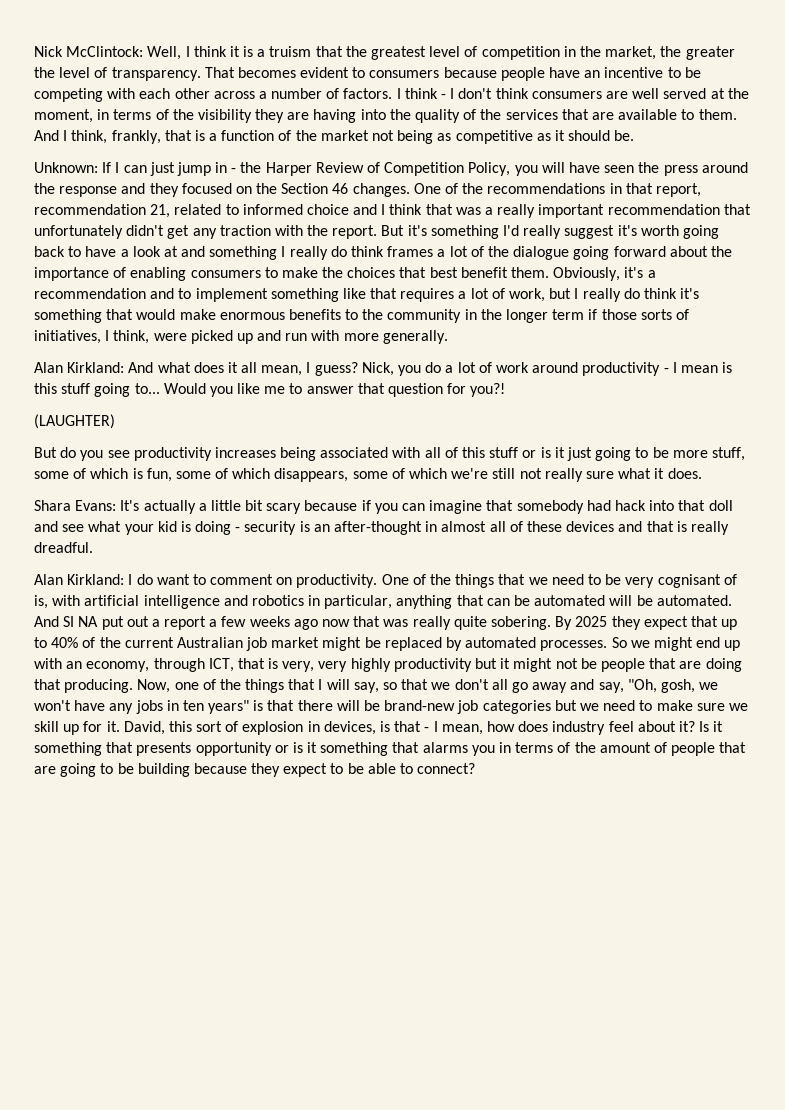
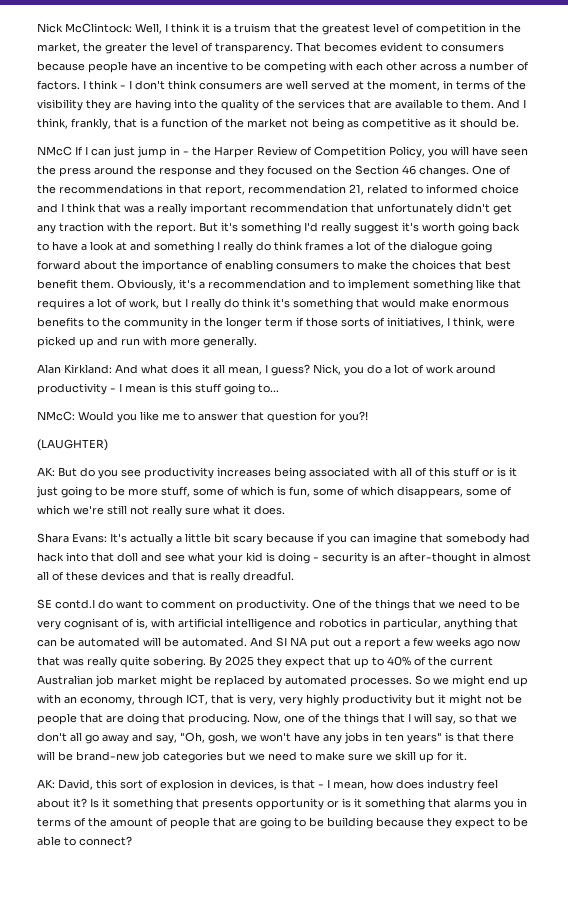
- Unknown: If I can just jump in - the Harper Review of Competition Policy, you will have seen the press around the response and they focused on the Section 46 changes.
+ NMcC If I can just jump in - the Harper Review of Competition Policy, you will have seen the press around the response and they focused on the Section 46 changes.
- Nick, you do a lot of work around productivity - I mean is this stuff going to... Would you like me to answer that question for you?!
+ Nick, you do a lot of work around productivity - I mean is this stuff going to...
+ NMcC: Would you like me to answer that question for you?!
- But do you see productivity increases being associated with all of this stuff or is it just going to be more stuff, some of which is fun, some of which disappears, some of which we're still not really sure what it does.
+ AK: But do you see productivity increases being associated with all of this stuff or is it just going to be more stuff, some of which is fun, some of which disappears, some of which we're still not really sure what it does.
- Alan Kirkland: I do want to comment on productivity.
+ SE contd.I do want to comment on productivity.
- Now, one of the things that I will say, so that we don't all go away and say, "Oh, gosh, we won't have any jobs in ten years" is that there will be brand-new job categories but we need to make sure we skill up for it. David, this sort of explosion in devices, is that - I mean, how does industry feel about it?
+ Now, one of the things that I will say, so that we don't all go away and say, "Oh, gosh, we won't have any jobs in ten years" is that there will be brand-new job categories but we need to make sure we skill up for it.
+ AK: David, this sort of explosion in devices, is that - I mean, how does industry feel about it?

